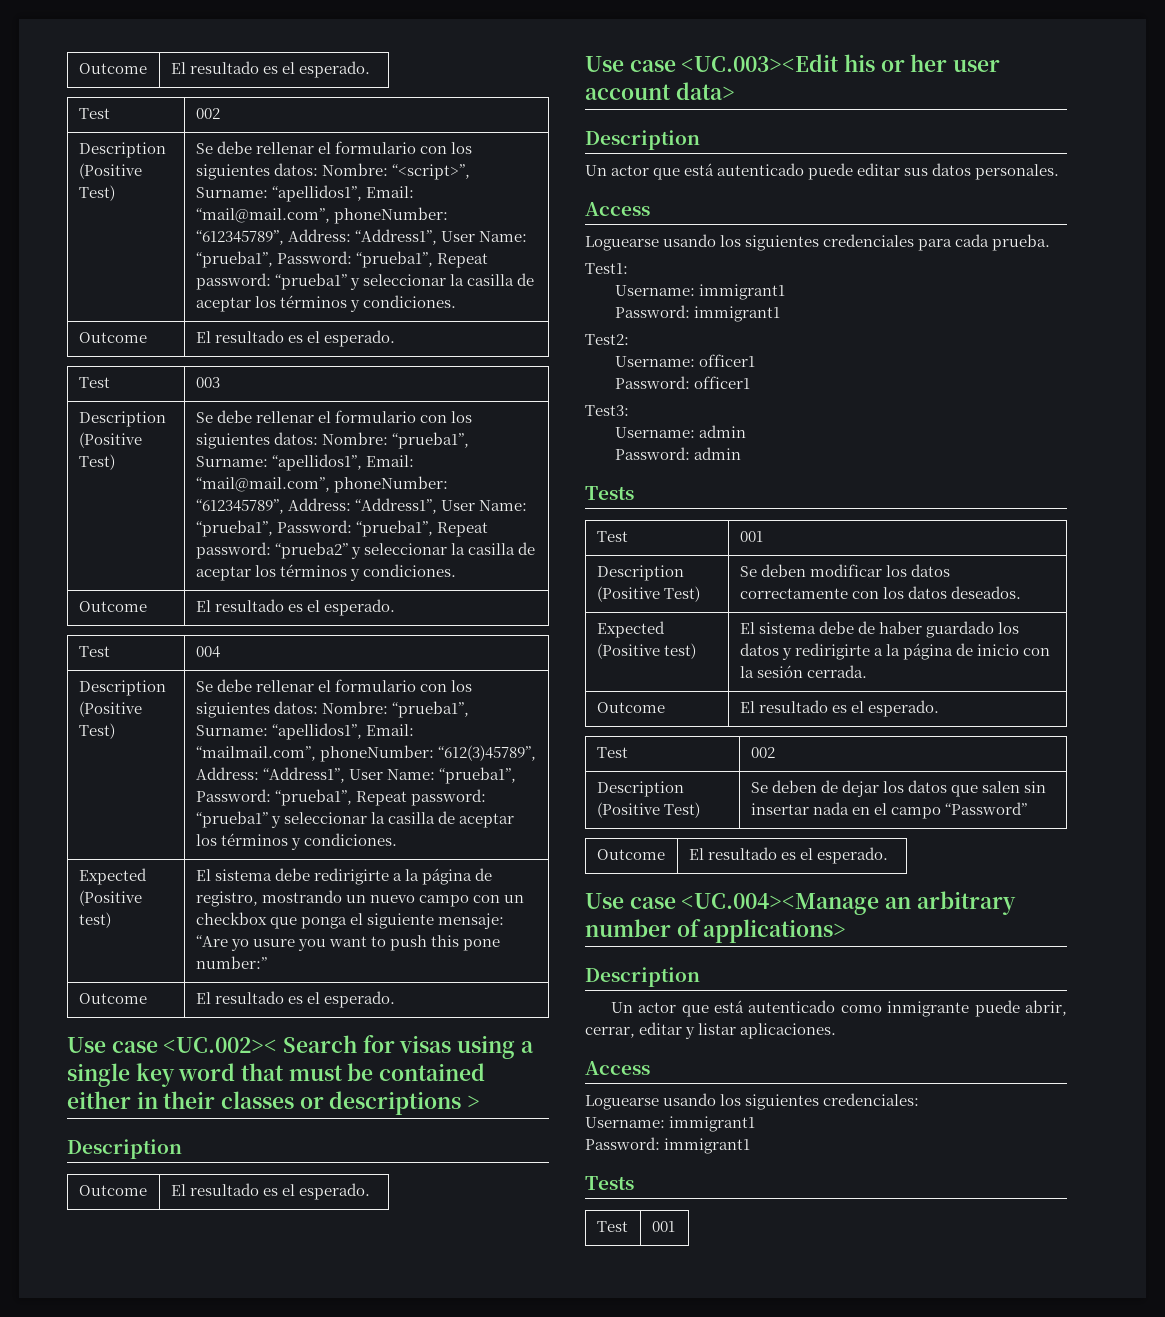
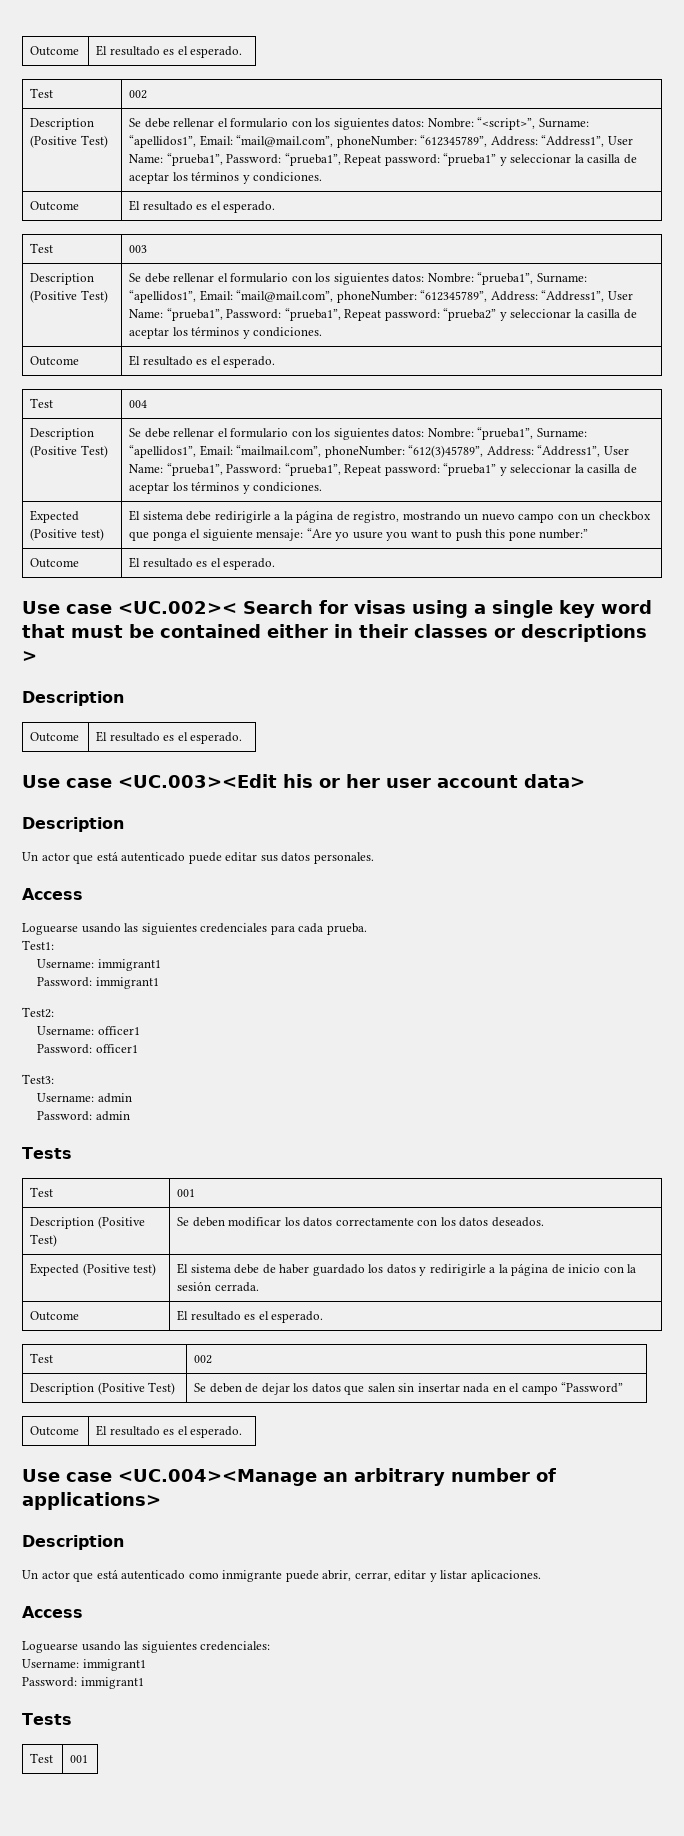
- Expected (Positive test) | El sistema debe redirigirte a la página de registro, mostrando un nuevo campo con un checkbox que ponga el siguiente mensaje: “Are yo usure you want to push this pone number:”
+ Expected (Positive test) | El sistema debe redirigirle a la página de registro, mostrando un nuevo campo con un checkbox que ponga el siguiente mensaje: “Are yo usure you want to push this pone number:”
- Loguearse usando los siguientes credenciales para cada prueba.
+ Loguearse usando las siguientes credenciales para cada prueba.
- Expected (Positive test) | El sistema debe de haber guardado los datos y redirigirte a la página de inicio con la sesión cerrada.
+ Expected (Positive test) | El sistema debe de haber guardado los datos y redirigirle a la página de inicio con la sesión cerrada.
- Loguearse usando los siguientes credenciales:
+ Loguearse usando las siguientes credenciales:

